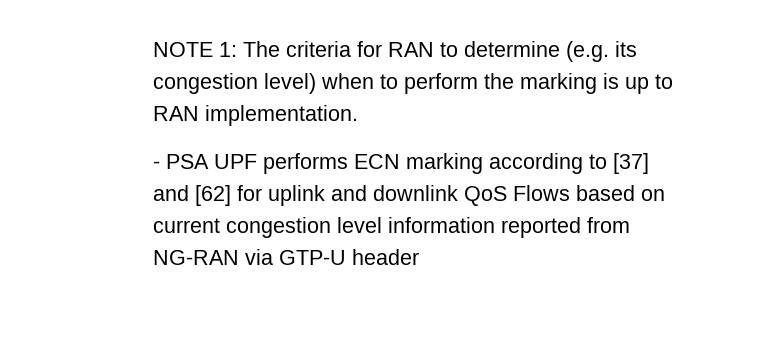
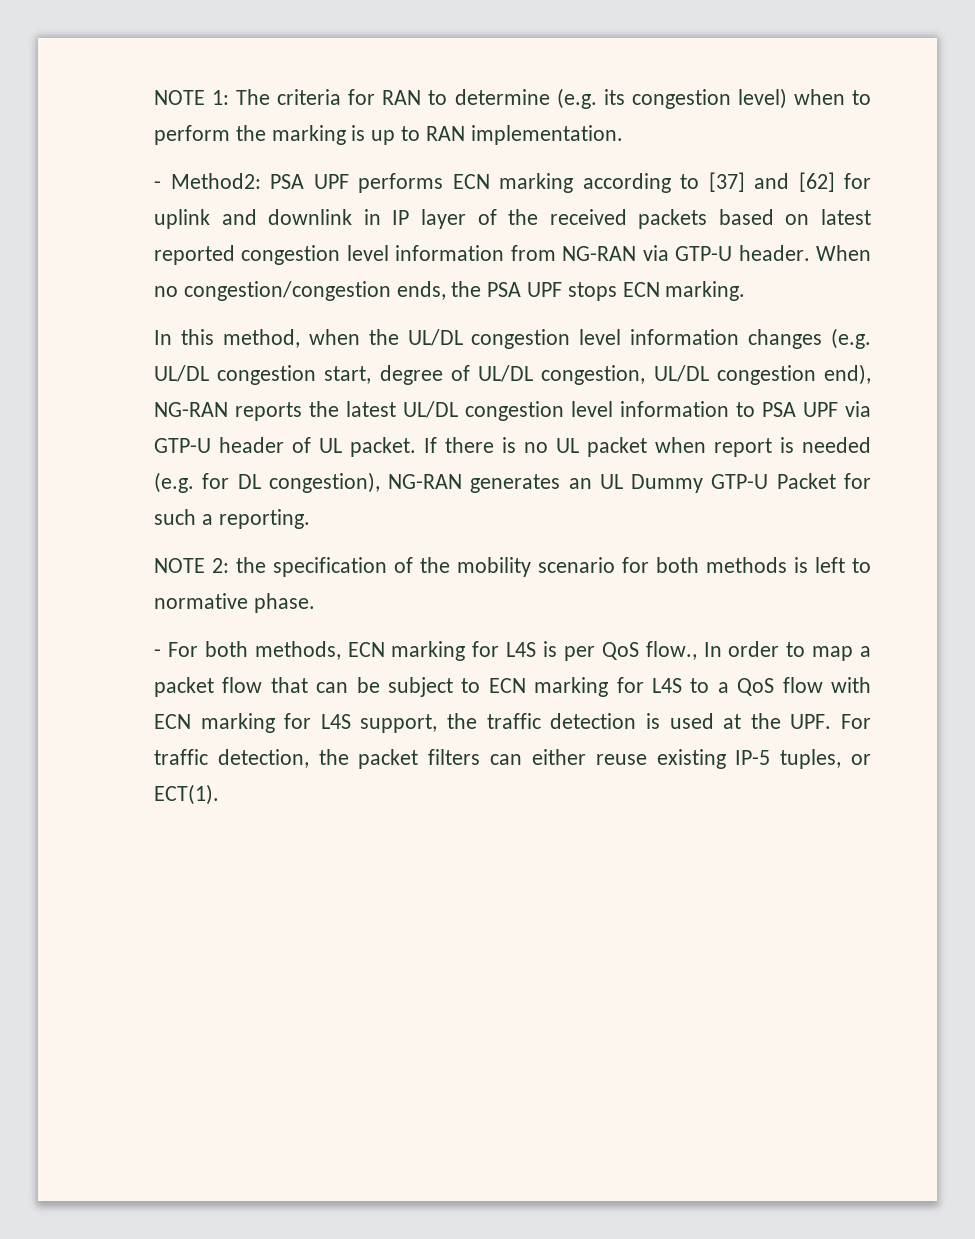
- - PSA UPF performs ECN marking according to [37] and [62] for uplink and downlink QoS Flows based on current congestion level information reported from NG-RAN via GTP-U header
+ - Method2: PSA UPF performs ECN marking according to [37] and [62] for uplink and downlink in IP layer of the received packets based on latest reported congestion level information from NG-RAN via GTP-U header. When no congestion/congestion ends, the PSA UPF stops ECN marking.
+ In this method, when the UL/DL congestion level information changes (e.g. UL/DL congestion start, degree of UL/DL congestion, UL/DL congestion end), NG-RAN reports the latest UL/DL congestion level information to PSA UPF via GTP-U header of UL packet. If there is no UL packet when report is needed (e.g. for DL congestion), NG-RAN generates an UL Dummy GTP-U Packet for such a reporting.
+ NOTE 2: the specification of the mobility scenario for both methods is left to normative phase.
+ - For both methods, ECN marking for L4S is per QoS flow., In order to map a packet flow that can be subject to ECN marking for L4S to a QoS flow with ECN marking for L4S support, the traffic detection is used at the UPF. For traffic detection, the packet filters can either reuse existing IP-5 tuples, or ECT(1).

